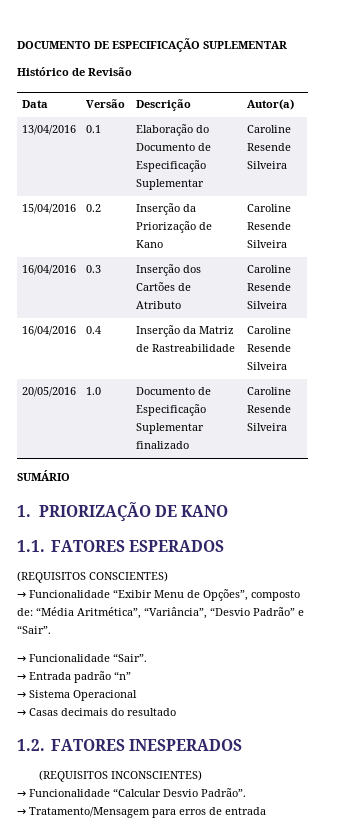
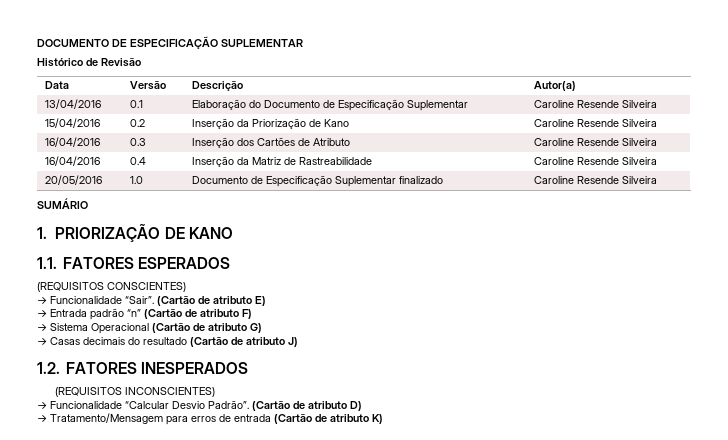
- → Funcionalidade “Exibir Menu de Opções”, composto de: “Média Aritmética”, “Variância”, “Desvio Padrão” e “Sair”.
- → Funcionalidade “Sair”.
+ → Funcionalidade “Sair”. (Cartão de atributo E)
- → Entrada padrão “n”
+ → Entrada padrão “n” (Cartão de atributo F)
- → Sistema Operacional
+ → Sistema Operacional (Cartão de atributo G)
- → Casas decimais do resultado
+ → Casas decimais do resultado (Cartão de atributo J)
+ (Cartão de atributo D)
- → Tratamento/Mensagem para erros de entrada
+ → Tratamento/Mensagem para erros de entrada (Cartão de atributo K)

